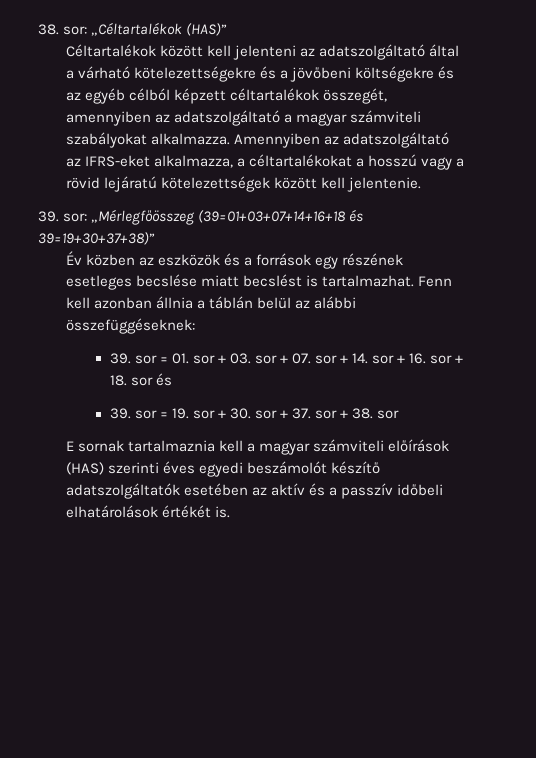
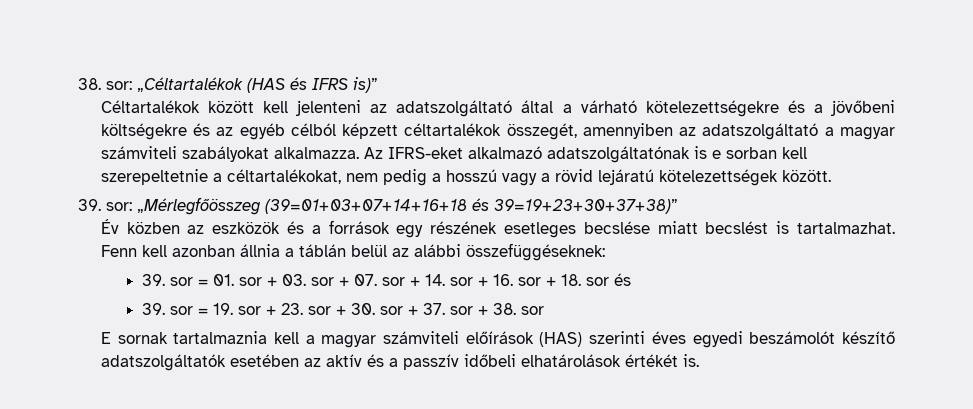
- 38. sor: „Céltartalékok (HAS)”
+ 38. sor: „Céltartalékok (HAS és IFRS is)”
- Amennyiben az adatszolgáltató az IFRS-eket alkalmazza, a céltartalékokat a hosszú vagy a rövid lejáratú kötelezettségek között kell jelentenie.
+ Az IFRS-eket alkalmazó adatszolgáltatónak is e sorban kell szerepeltetnie a céltartalékokat, nem pedig a hosszú vagy a rövid lejáratú kötelezettségek között.
- 39. sor: „Mérlegfőösszeg (39=01+03+07+14+16+18 és 39=19+30+37+38)”
+ 39. sor: „Mérlegfőösszeg (39=01+03+07+14+16+18 és 39=19+23+30+37+38)”
- 39. sor = 19. sor + 30. sor + 37. sor + 38. sor
+ 39. sor = 19. sor + 23. sor + 30. sor + 37. sor + 38. sor

